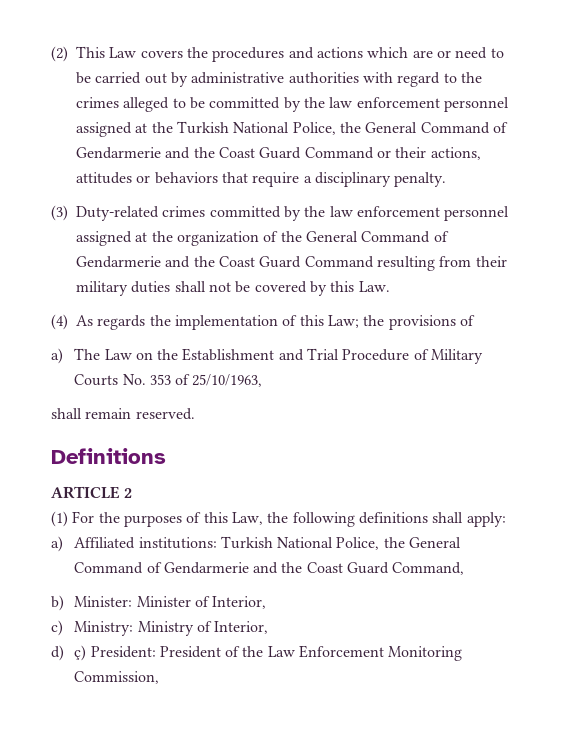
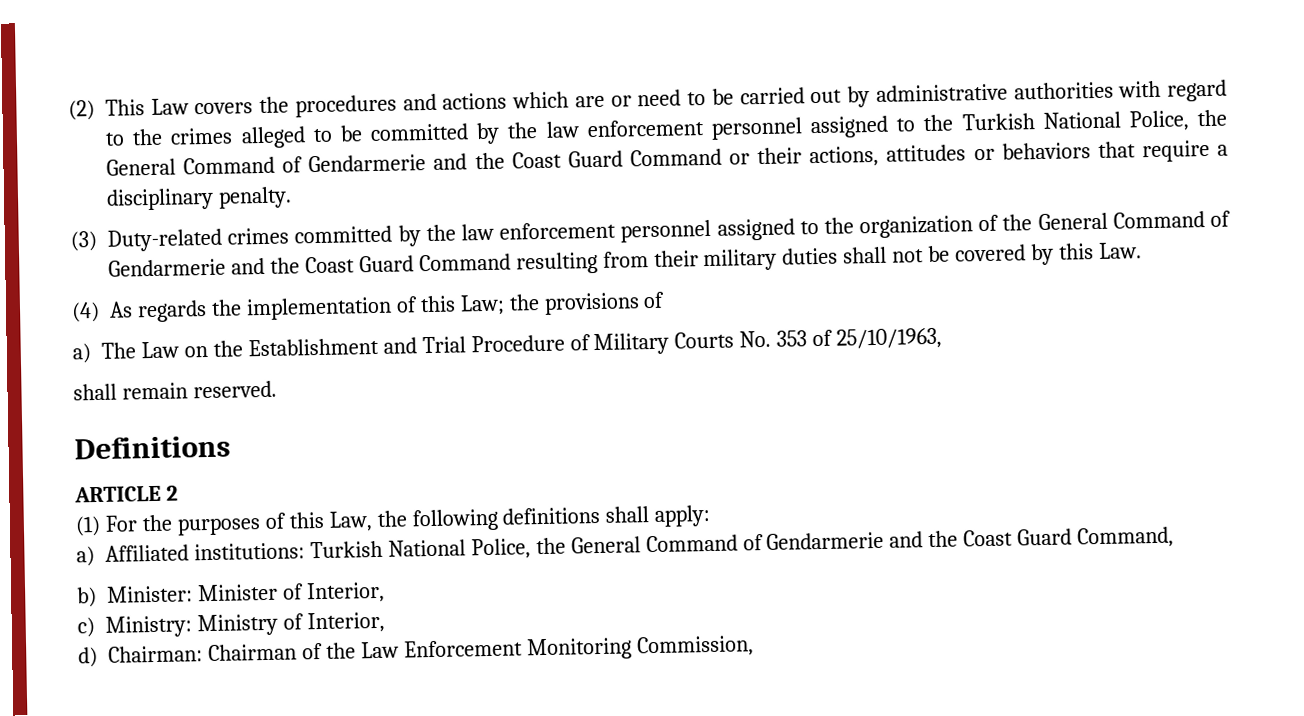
- (2) This Law covers the procedures and actions which are or need to be carried out by administrative authorities with regard to the crimes alleged to be committed by the law enforcement personnel assigned at the Turkish National Police, the General Command of Gendarmerie and the Coast Guard Command or their actions, attitudes or behaviors that require a disciplinary penalty.
+ (2) This Law covers the procedures and actions which are or need to be carried out by administrative authorities with regard to the crimes alleged to be committed by the law enforcement personnel assigned to the Turkish National Police, the General Command of Gendarmerie and the Coast Guard Command or their actions, attitudes or behaviors that require a disciplinary penalty.
- (3) Duty-related crimes committed by the law enforcement personnel assigned at the organization of the General Command of Gendarmerie and the Coast Guard Command resulting from their military duties shall not be covered by this Law.
+ (3) Duty-related crimes committed by the law enforcement personnel assigned to the organization of the General Command of Gendarmerie and the Coast Guard Command resulting from their military duties shall not be covered by this Law.
- d) ç) President: President of the Law Enforcement Monitoring Commission,
+ d) Chairman: Chairman of the Law Enforcement Monitoring Commission,

